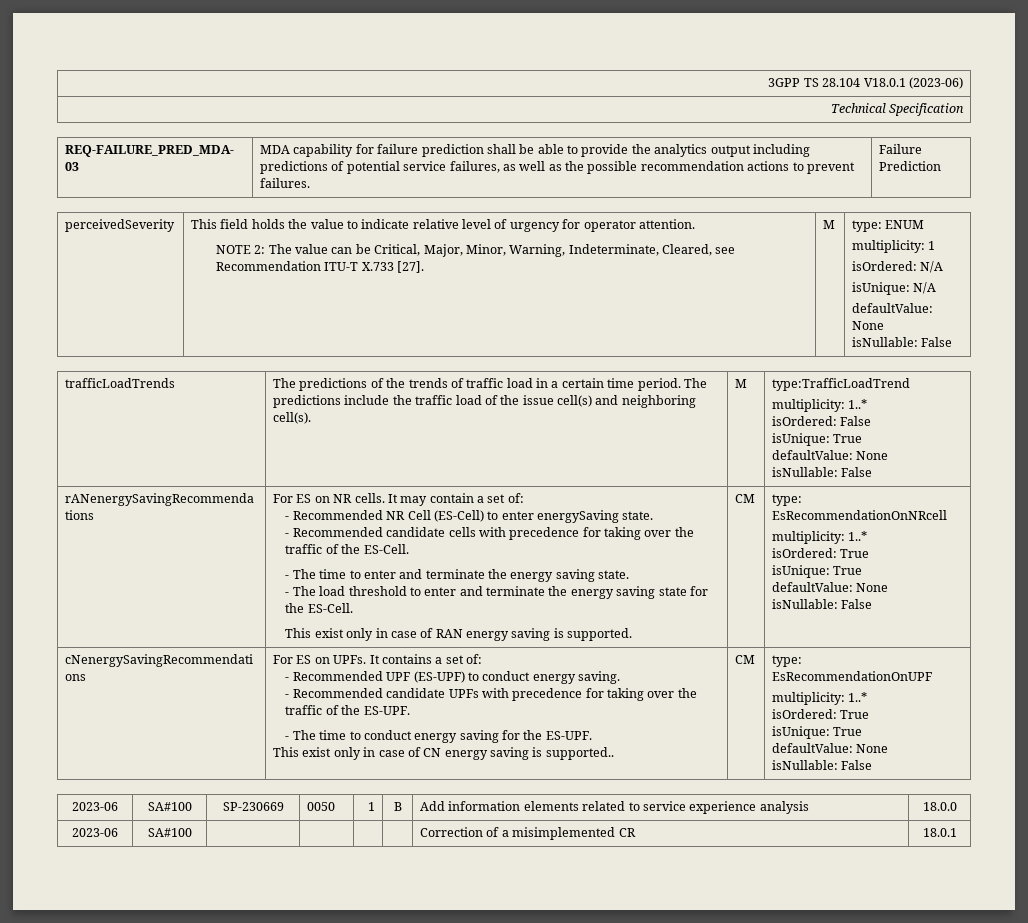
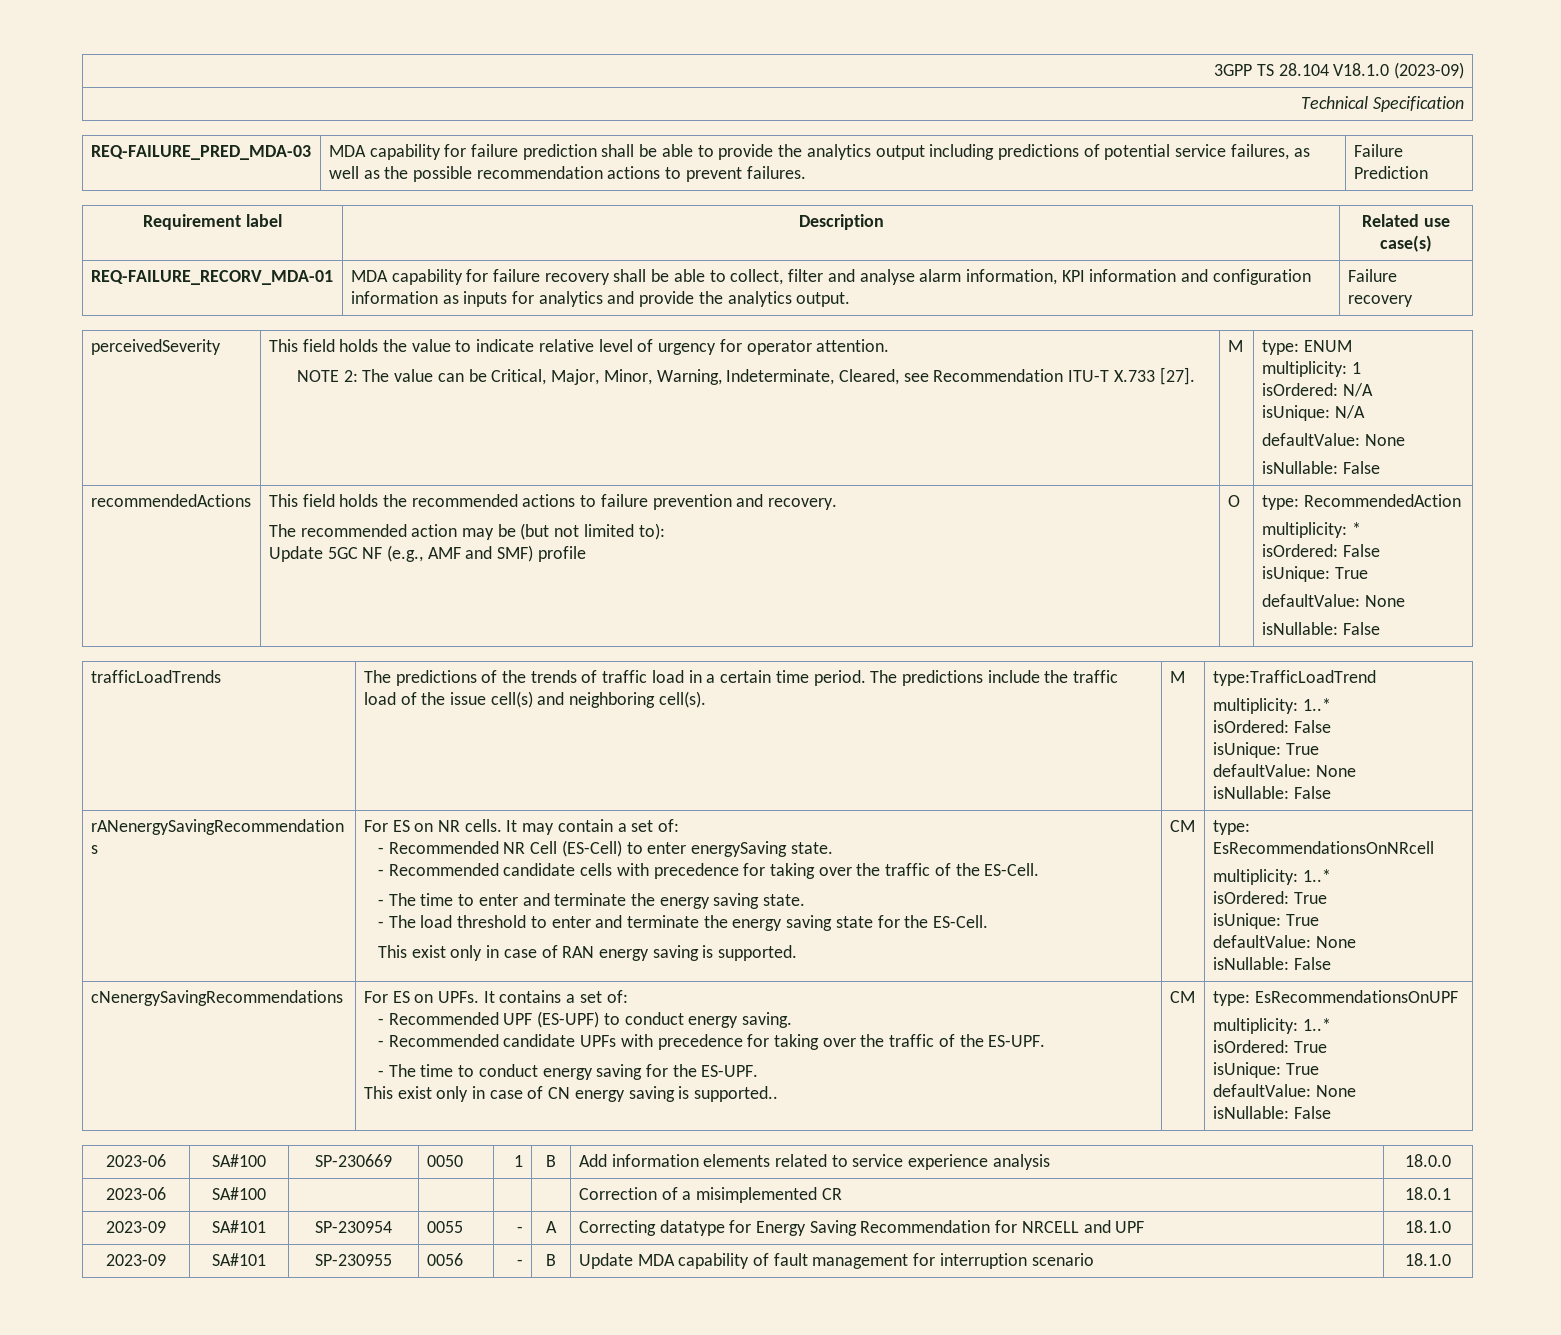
- 3GPP TS 28.104 V18.0.1 (2023-06)
+ 3GPP TS 28.104 V18.1.0 (2023-09)
+ Requirement label | Description | Related use case(s)
+ REQ-FAILURE_RECORV_MDA-01 | MDA capability for failure recovery shall be able to collect, filter and analyse alarm information, KPI information and configuration information as inputs for analytics and provide the analytics output. | Failure recovery
+ recommendedActions | This field holds the recommended actions to failure prevention and recovery.
+ The recommended action may be (but not limited to):
+ Update 5GC NF (e.g., AMF and SMF) profile | O | type: RecommendedAction
+ multiplicity: *
+ isOrdered: False
+ isUnique: True
+ defaultValue: None
+ isNullable: False
- type: EsRecommendationOnNRcell
+ type: EsRecommendationsOnNRcell
- type: EsRecommendationOnUPF
+ type: EsRecommendationsOnUPF
+ 2023-09 | SA#101 | SP-230954 | 0055 | - | A | Correcting datatype for Energy Saving Recommendation for NRCELL and UPF | 18.1.0
+ 2023-09 | SA#101 | SP-230955 | 0056 | - | B | Update MDA capability of fault management for interruption scenario | 18.1.0

